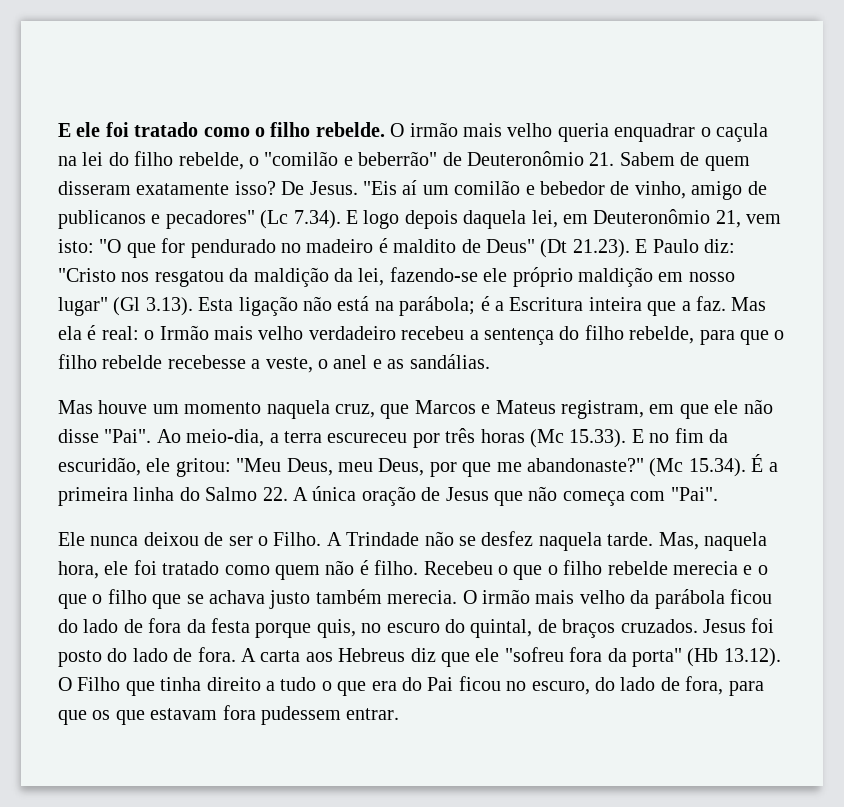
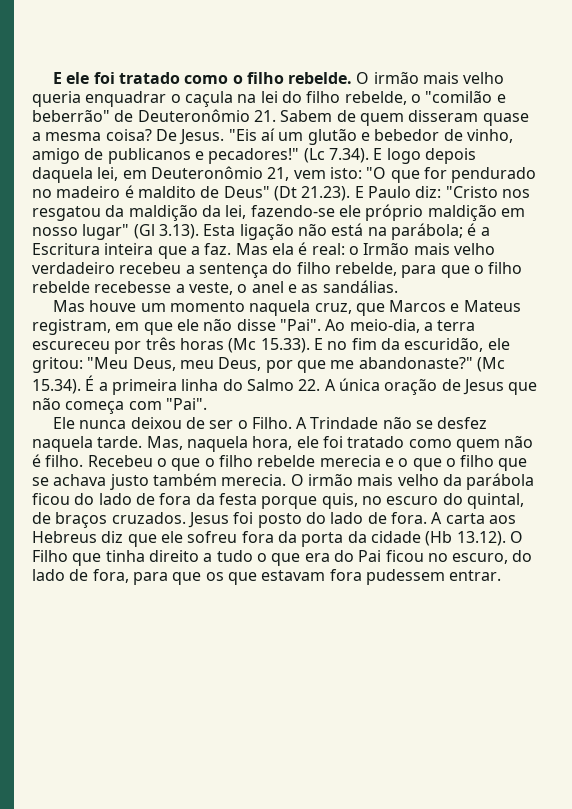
- O irmão mais velho queria enquadrar o caçula na lei do filho rebelde, o "comilão e beberrão" de Deuteronômio 21. Sabem de quem disseram exatamente isso?
+ O irmão mais velho queria enquadrar o caçula na lei do filho rebelde, o "comilão e beberrão" de Deuteronômio 21. Sabem de quem disseram quase a mesma coisa?
- "Eis aí um comilão e bebedor de vinho, amigo de publicanos e pecadores" (Lc 7.34). E logo depois daquela lei, em Deuteronômio 21, vem isto:
+ "Eis aí um glutão e bebedor de vinho, amigo de publicanos e pecadores!" (Lc 7.34). E logo depois daquela lei, em Deuteronômio 21, vem isto:
- A carta aos Hebreus diz que ele "sofreu fora da porta" (Hb 13.12). O Filho que tinha direito a tudo o que era do Pai ficou no escuro, do lado de fora, para que os que estavam fora pudessem entrar.
+ A carta aos Hebreus diz que ele sofreu fora da porta da cidade (Hb 13.12). O Filho que tinha direito a tudo o que era do Pai ficou no escuro, do lado de fora, para que os que estavam fora pudessem entrar.

